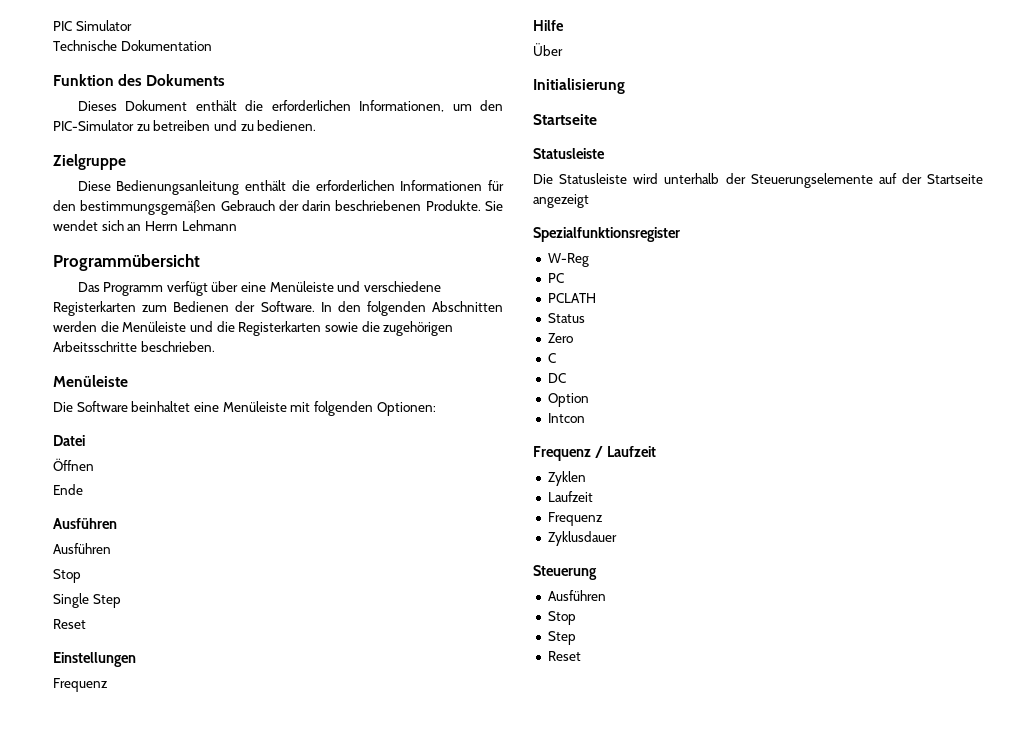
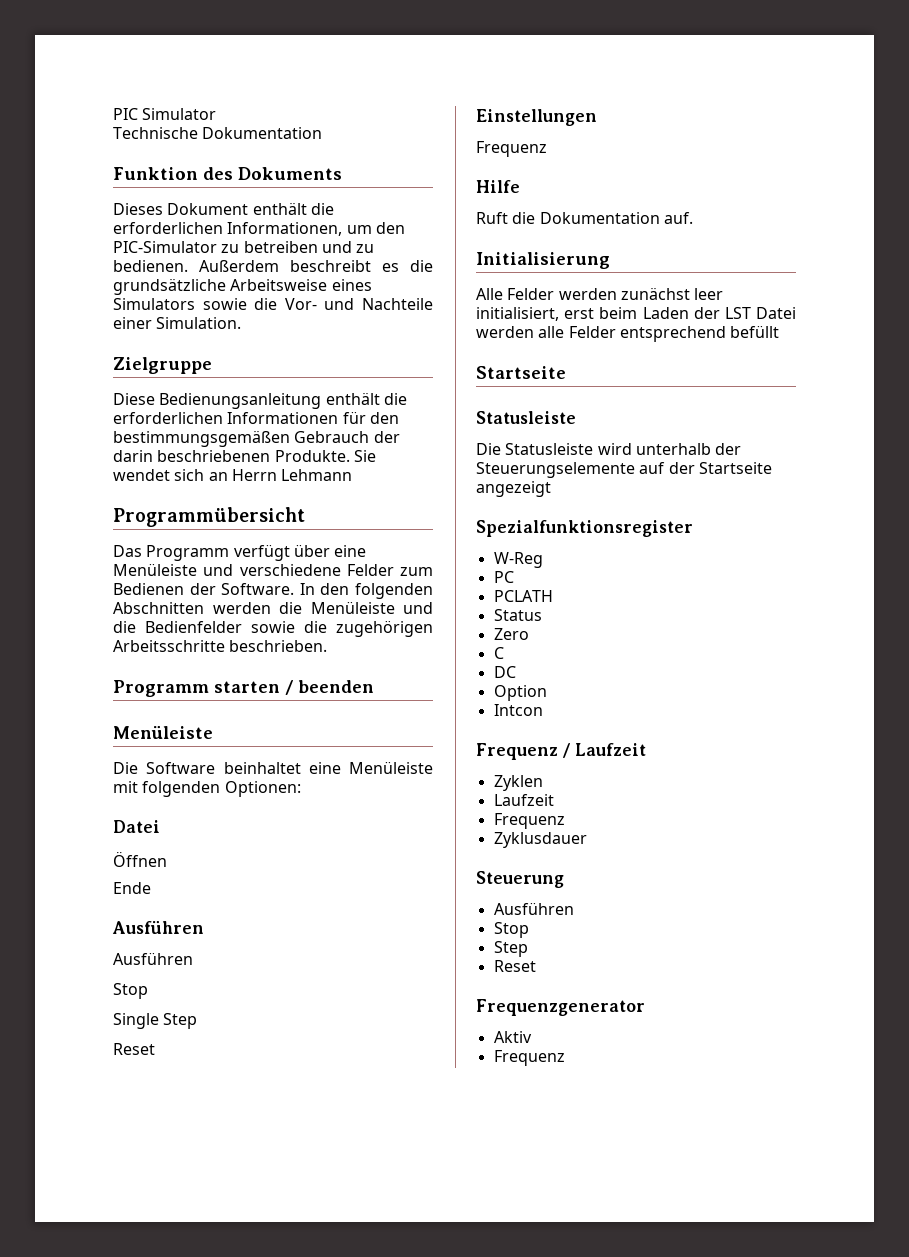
+ Außerdem beschreibt es die grundsätzliche Arbeitsweise eines Simulators sowie die Vor- und Nachteile einer Simulation.
- Das Programm verfügt über eine Menüleiste und verschiedene Registerkarten zum Bedienen der Software.
+ Das Programm verfügt über eine Menüleiste und verschiedene Felder zum Bedienen der Software.
- In den folgenden Abschnitten werden die Menüleiste und die Registerkarten sowie die zugehörigen Arbeitsschritte beschrieben.
+ In den folgenden Abschnitten werden die Menüleiste und die Bedienfelder sowie die zugehörigen Arbeitsschritte beschrieben.
+ Programm starten / beenden
- Über
+ Ruft die Dokumentation auf.
  Initialisierung
+ Alle Felder werden zunächst leer initialisiert, erst beim Laden der LST Datei werden alle Felder entsprechend befüllt
+ Frequenzgenerator
+ Aktiv
+ Frequenz

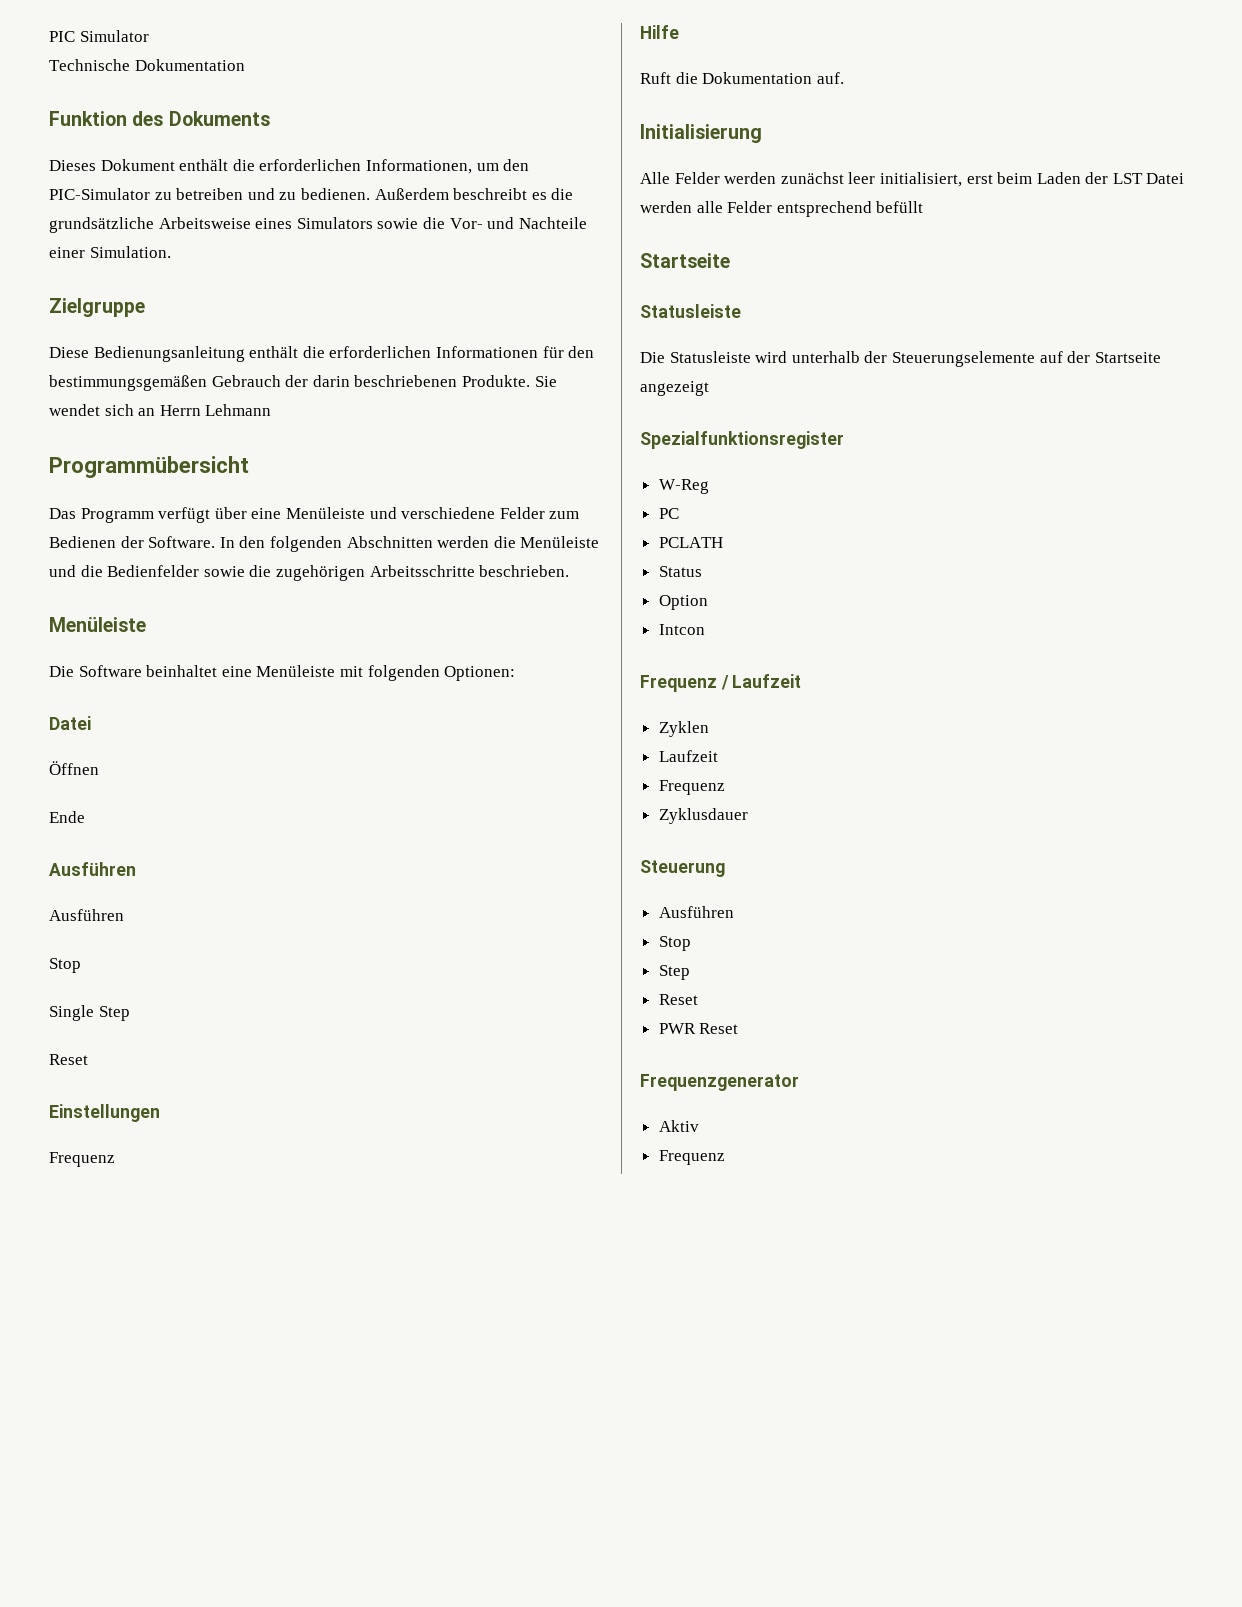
- Programm starten / beenden
- Zero
- C
- DC
+ PWR Reset

